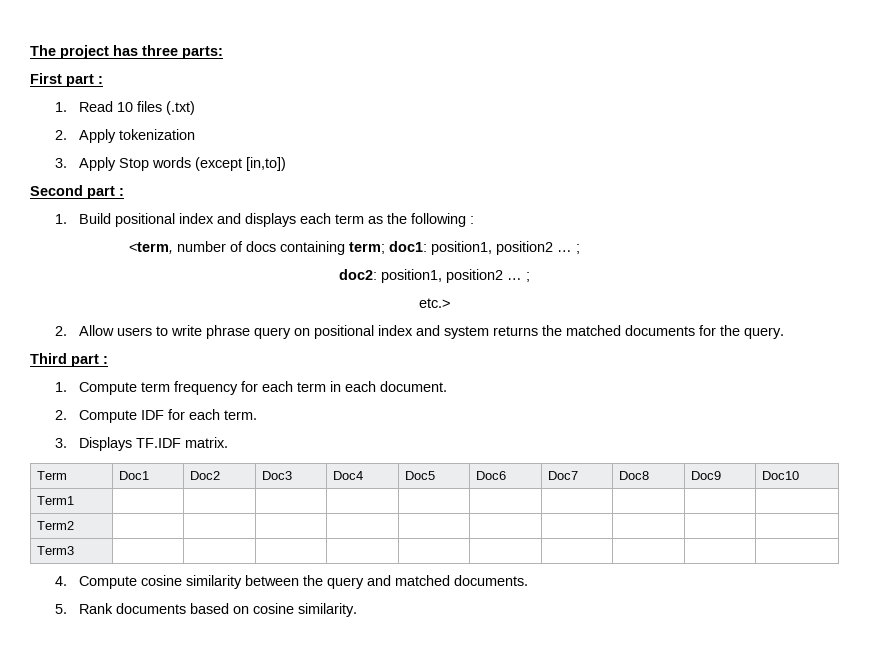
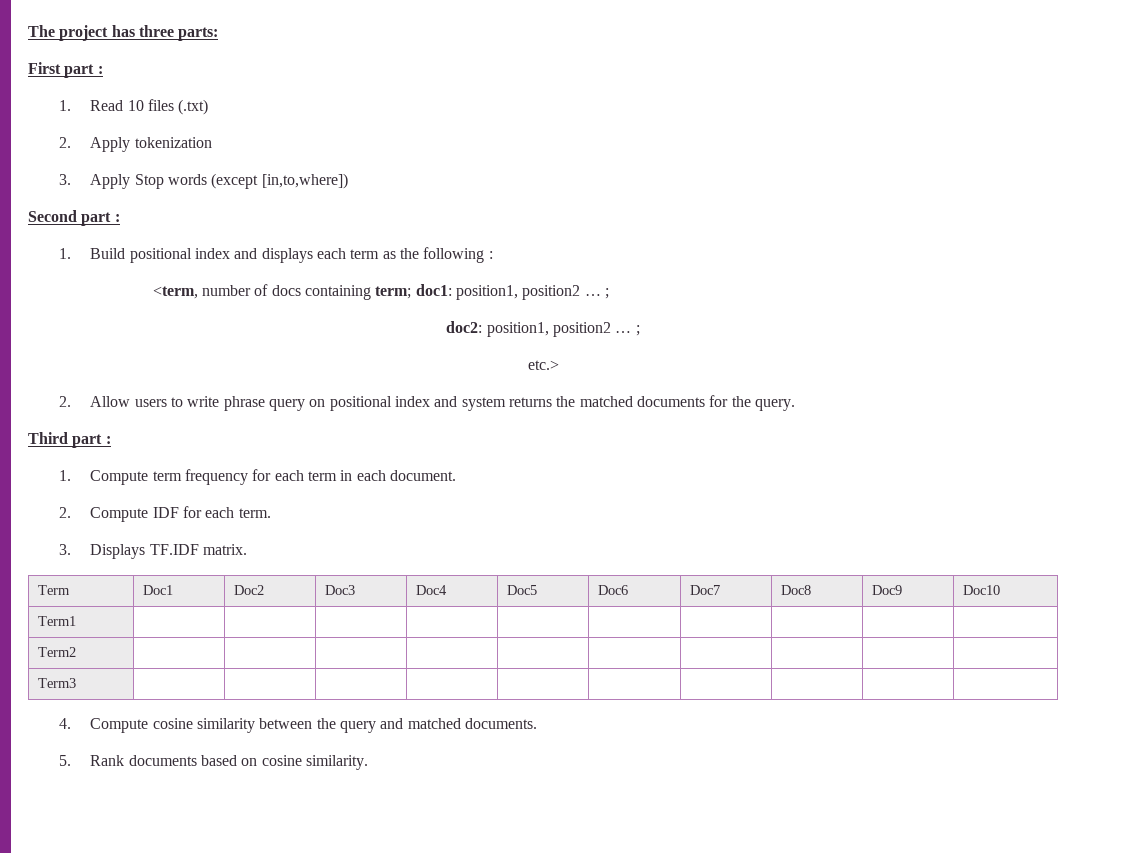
- 3. Apply Stop words (except [in,to])
+ 3. Apply Stop words (except [in,to,where])

